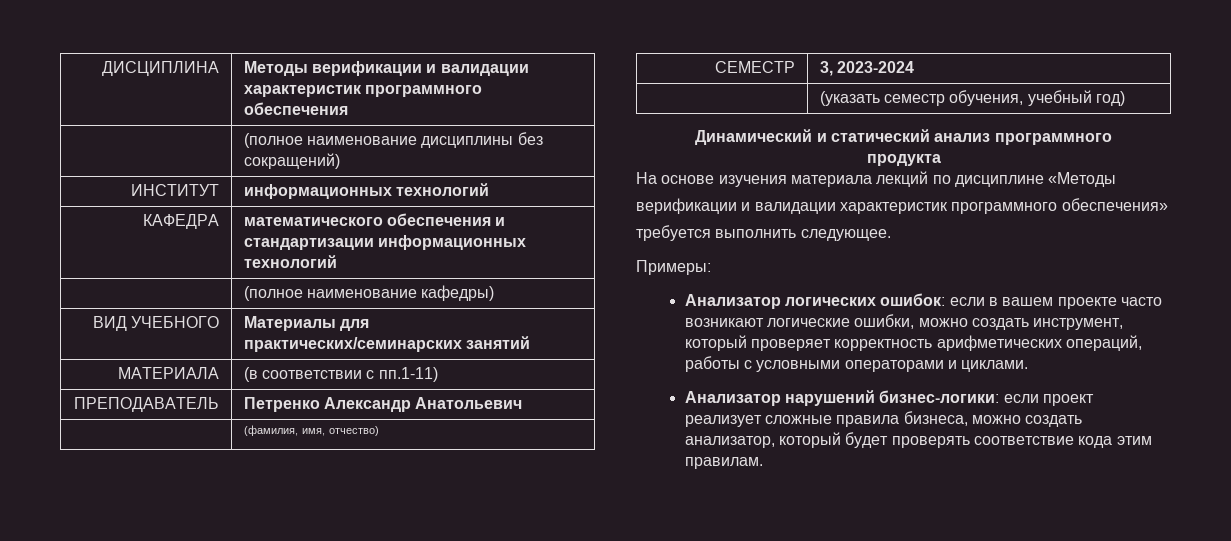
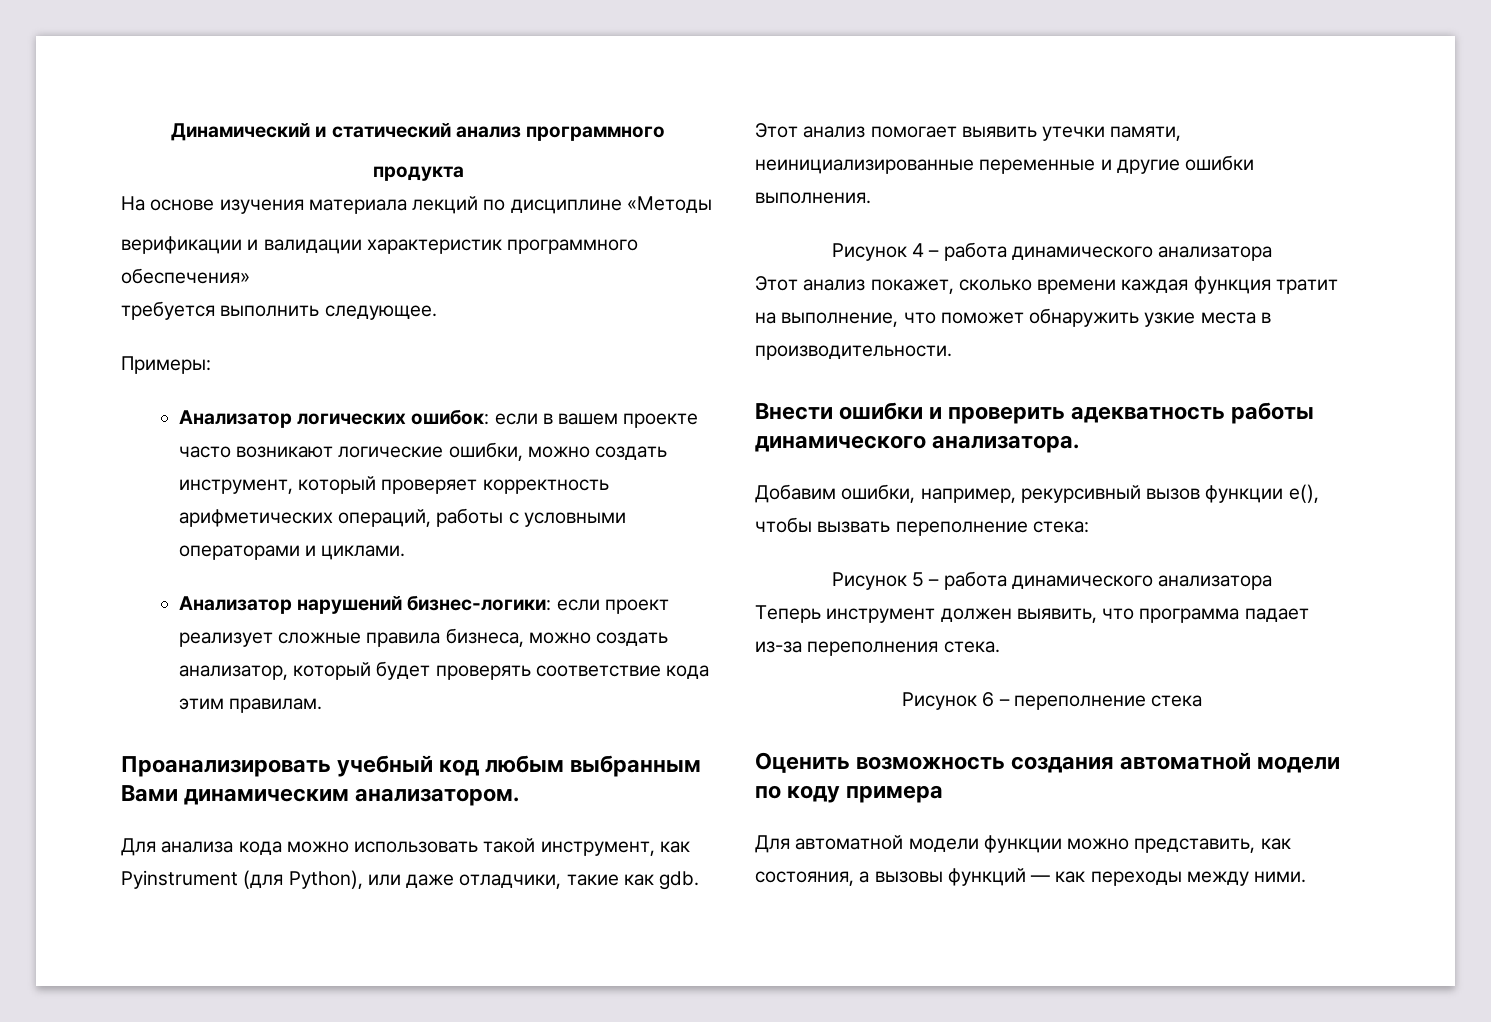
- ДИСЦИПЛИНА | Методы верификации и валидации характеристик программного обеспечения
- | (полное наименование дисциплины без сокращений)
- ИНСТИТУТ | информационных технологий
- КАФЕДРА | математического обеспечения и стандартизации информационных технологий
- | (полное наименование кафедры)
- ВИД УЧЕБНОГО | Материалы для практических/семинарских занятий
- МАТЕРИАЛА | (в соответствии с пп.1-11)
- ПРЕПОДАВАТЕЛЬ | Петренко Александр Анатольевич
- | (фамилия, имя, отчество)
- СЕМЕСТР | 3, 2023-2024
- | (указать семестр обучения, учебный год)
+ Проанализировать учебный код любым выбранным Вами динамическим анализатором.
+ Для анализа кода можно использовать такой инструмент, как Pyinstrument (для Python), или даже отладчики, такие как gdb. Этот анализ помогает выявить утечки памяти, неинициализированные переменные и другие ошибки выполнения.
+ Рисунок 4 – работа динамического анализатора
+ Этот анализ покажет, сколько времени каждая функция тратит на выполнение, что поможет обнаружить узкие места в производительности.
+ Внести ошибки и проверить адекватность работы динамического анализатора.
+ Добавим ошибки, например, рекурсивный вызов функции e(), чтобы вызвать переполнение стека:
+ Рисунок 5 – работа динамического анализатора
+ Теперь инструмент должен выявить, что программа падает из-за переполнения стека.
+ Рисунок 6 – переполнение стека
+ Оценить возможность создания автоматной модели по коду примера
+ Для автоматной модели функции можно представить, как состояния, а вызовы функций — как переходы между ними.

